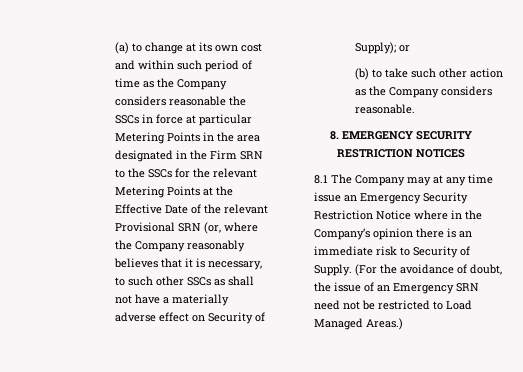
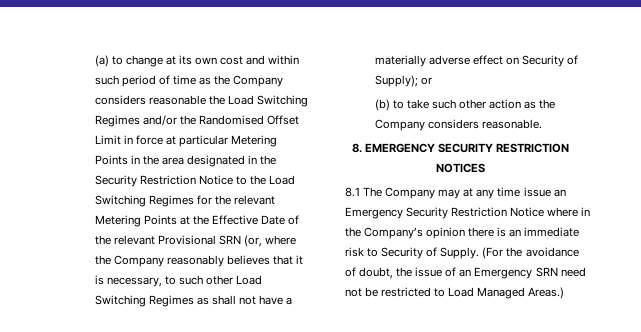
- (a) to change at its own cost and within such period of time as the Company considers reasonable the SSCs in force at particular Metering Points in the area designated in the Firm SRN to the SSCs for the relevant Metering Points at the Effective Date of the relevant Provisional SRN (or, where the Company reasonably believes that it is necessary, to such other SSCs as shall not have a materially adverse effect on Security of Supply);
+ (a) to change at its own cost and within such period of time as the Company considers reasonable the Load Switching Regimes and/or the Randomised Offset Limit in force at particular Metering Points in the area designated in the Security Restriction Notice to the Load Switching Regimes for the relevant Metering Points at the Effective Date of the relevant Provisional SRN (or, where the Company reasonably believes that it is necessary, to such other Load Switching Regimes as shall not have a materially adverse effect on Security of Supply);

